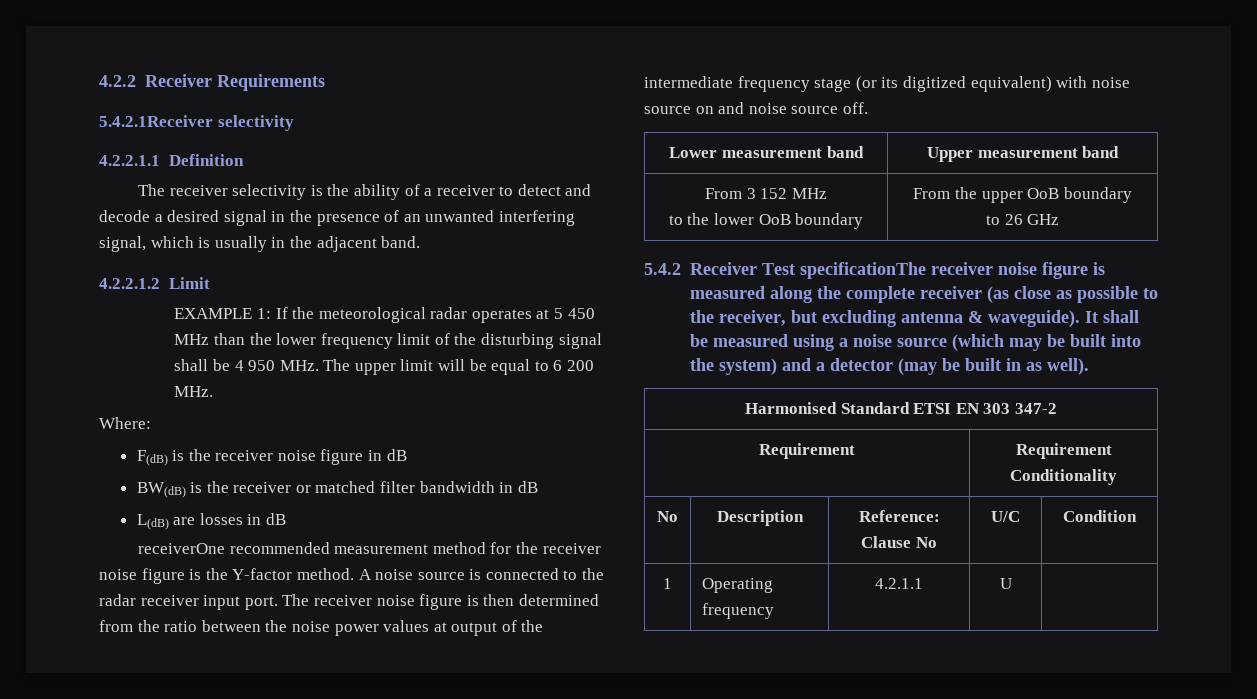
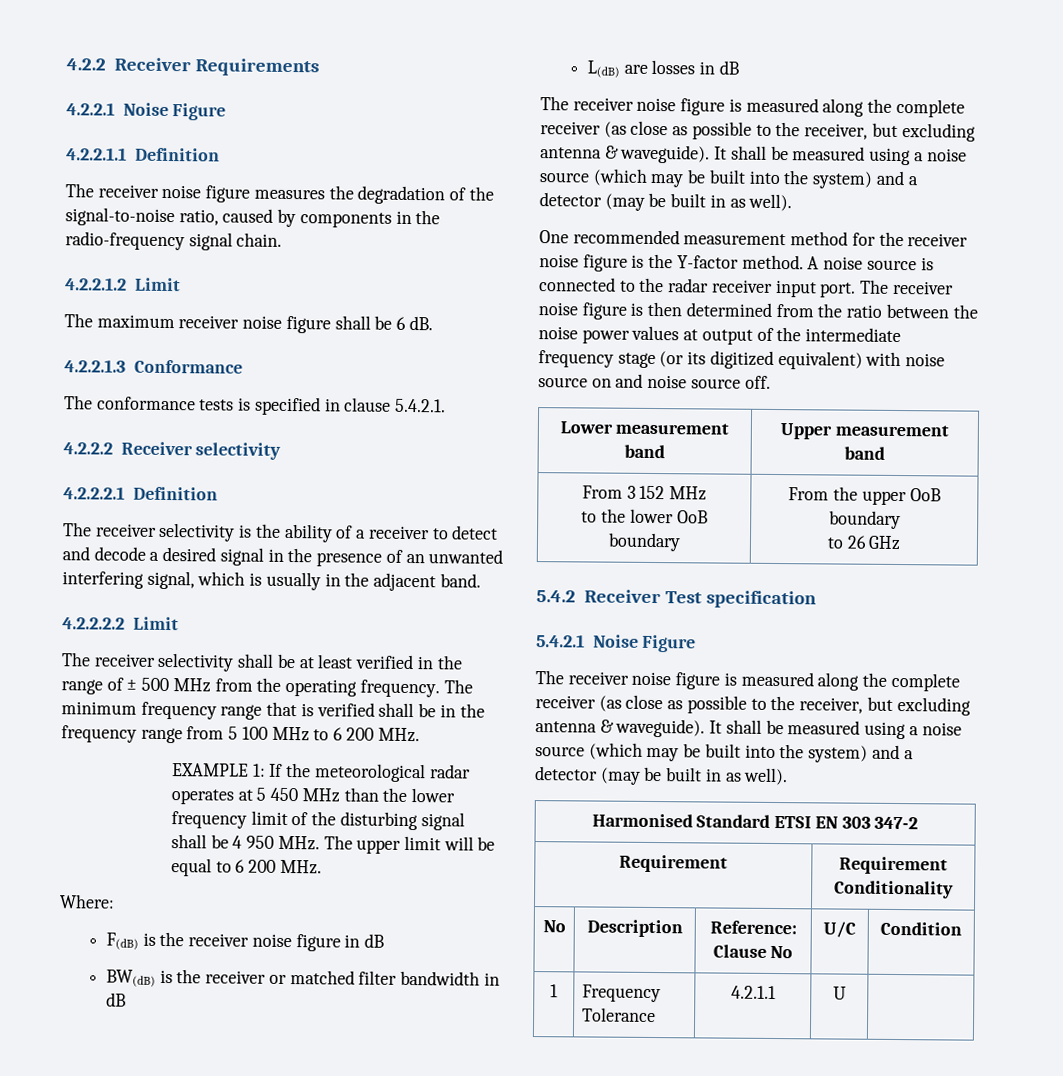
- 5.4.2.1Receiver selectivity
+ 4.2.2.1 Noise Figure
+ 4.2.2.1.1 Definition
+ The receiver noise figure measures the degradation of the signal-to-noise ratio, caused by components in the radio-frequency signal chain.
+ 4.2.2.1.2 Limit
+ The maximum receiver noise figure shall be 6 dB.
+ 4.2.2.1.3 Conformance
+ The conformance tests is specified in clause 5.4.2.1.
+ 4.2.2.2 Receiver selectivity
- 4.2.2.1.1 Definition
+ 4.2.2.2.1 Definition
- 4.2.2.1.2 Limit
+ 4.2.2.2.2 Limit
+ The receiver selectivity shall be at least verified in the range of ± 500 MHz from the operating frequency. The minimum frequency range that is verified shall be in the frequency range from 5 100 MHz to 6 200 MHz.
  L(dB) are losses in dB
- receiverOne recommended measurement method for the receiver noise figure is the Y-factor method.
+ The receiver noise figure is measured along the complete receiver (as close as possible to the receiver, but excluding antenna & waveguide). It shall be measured using a noise source (which may be built into the system) and a detector (may be built in as well).
+ One recommended measurement method for the receiver noise figure is the Y-factor method.
- 5.4.2 Receiver Test specificationThe receiver noise figure is measured along the complete receiver (as close as possible to the receiver, but excluding antenna & waveguide).
+ 5.4.2 Receiver Test specification
+ 5.4.2.1 Noise Figure
+ The receiver noise figure is measured along the complete receiver (as close as possible to the receiver, but excluding antenna & waveguide).
- 1 | Operating frequency | 4.2.1.1 | U |
+ 1 | Frequency Tolerance | 4.2.1.1 | U |

